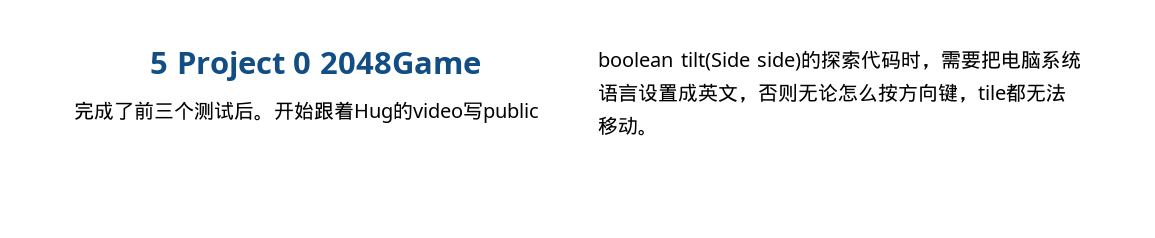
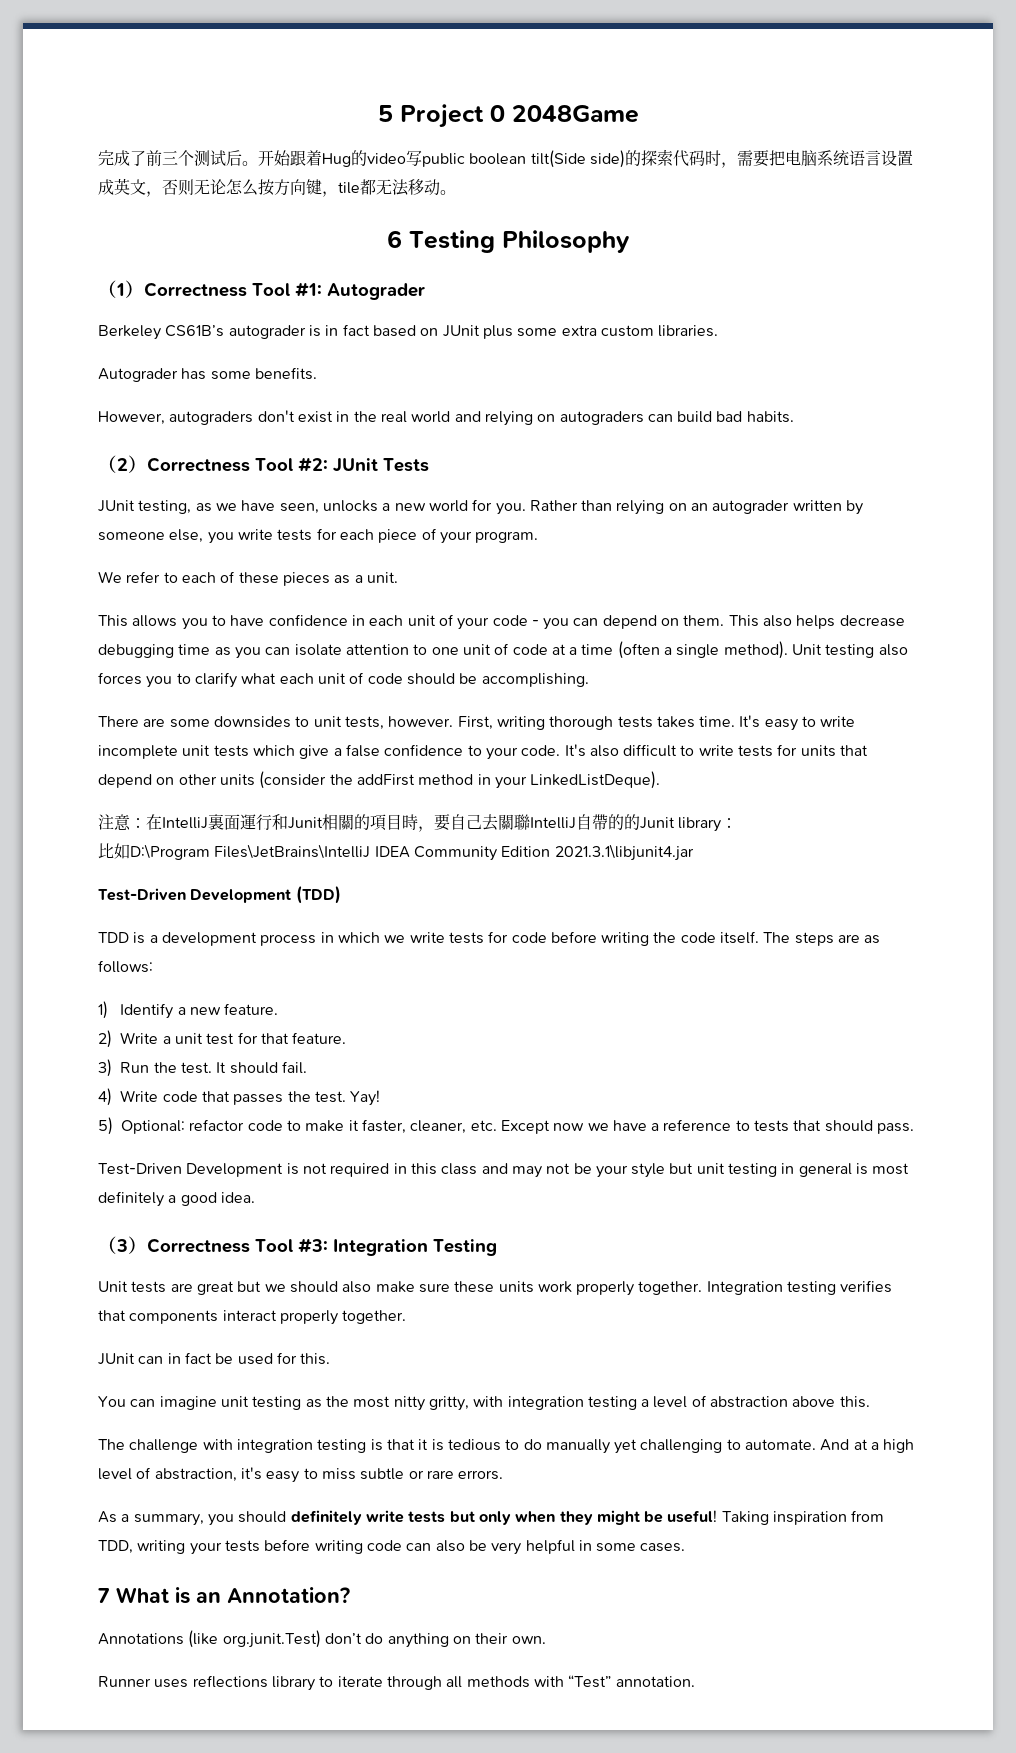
+ 6 Testing Philosophy
+ （1）Correctness Tool #1: Autograder
+ Berkeley CS61B’s autograder is in fact based on JUnit plus some extra custom libraries.
+ Autograder has some benefits.
+ However, autograders don't exist in the real world and relying on autograders can build bad habits.
+ （2）Correctness Tool #2: JUnit Tests
+ JUnit testing, as we have seen, unlocks a new world for you. Rather than relying on an autograder written by someone else, you write tests for each piece of your program.
+ We refer to each of these pieces as a unit.
+ This allows you to have confidence in each unit of your code - you can depend on them. This also helps decrease debugging time as you can isolate attention to one unit of code at a time (often a single method). Unit testing also forces you to clarify what each unit of code should be accomplishing.
+ There are some downsides to unit tests, however. First, writing thorough tests takes time. It's easy to write incomplete unit tests which give a false confidence to your code. It's also difficult to write tests for units that depend on other units (consider the addFirst method in your LinkedListDeque).
+ 注意：在IntelliJ裏面運行和Junit相關的項目時，要自己去關聯IntelliJ自帶的的Junit library：
+ 比如D:\Program Files\JetBrains\IntelliJ IDEA Community Edition 2021.3.1\libjunit4.jar
+ Test-Driven Development (TDD)
+ TDD is a development process in which we write tests for code before writing the code itself. The steps are as follows:
+ 1) Identify a new feature.
+ 2) Write a unit test for that feature.
+ 3) Run the test. It should fail.
+ 4) Write code that passes the test. Yay!
+ 5) Optional: refactor code to make it faster, cleaner, etc. Except now we have a reference to tests that should pass.
+ Test-Driven Development is not required in this class and may not be your style but unit testing in general is most definitely a good idea.
+ （3）Correctness Tool #3: Integration Testing
+ Unit tests are great but we should also make sure these units work properly together. Integration testing verifies that components interact properly together.
+ JUnit can in fact be used for this.
+ You can imagine unit testing as the most nitty gritty, with integration testing a level of abstraction above this.
+ The challenge with integration testing is that it is tedious to do manually yet challenging to automate. And at a high level of abstraction, it's easy to miss subtle or rare errors.
+ As a summary, you should definitely write tests but only when they might be useful! Taking inspiration from TDD, writing your tests before writing code can also be very helpful in some cases.
+ 7 What is an Annotation?
+ Annotations (like org.junit.Test) don’t do anything on their own.
+ Runner uses reflections library to iterate through all methods with “Test” annotation.

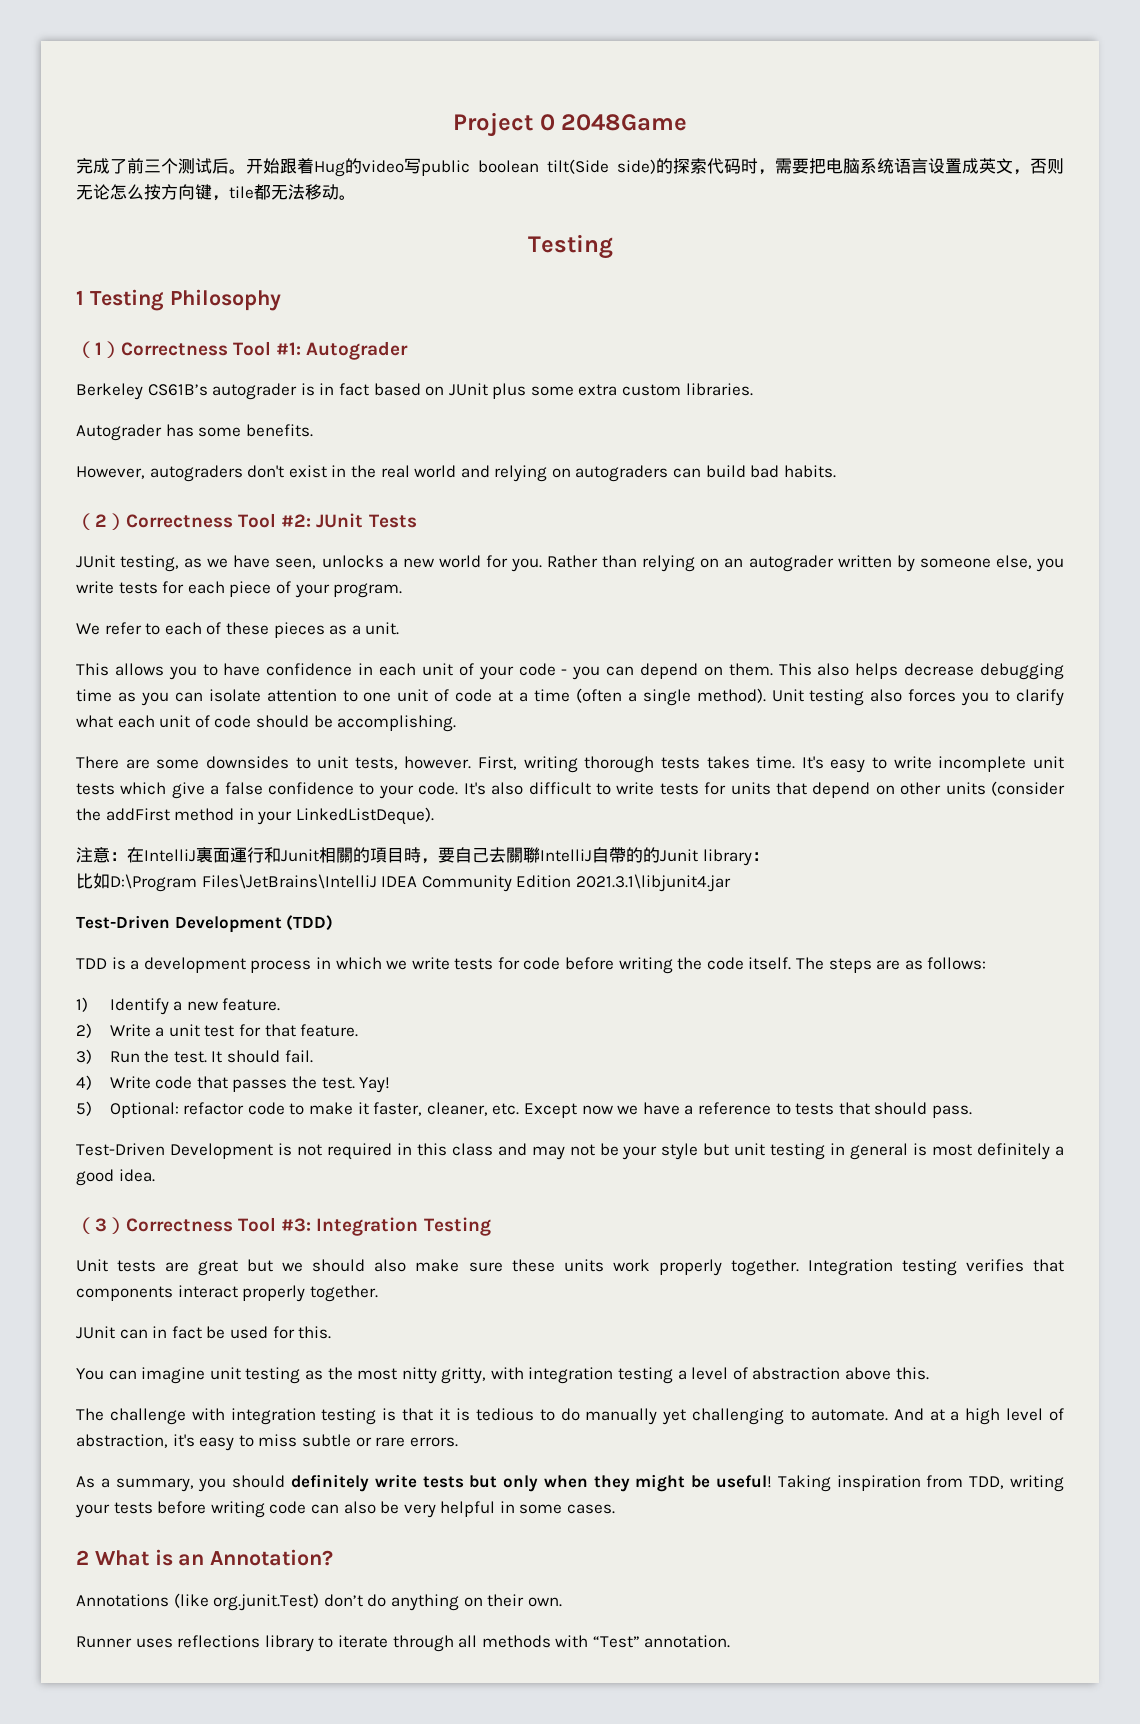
- 5 Project 0 2048Game
+ Project 0 2048Game
  开始跟着Hug的video写public boolean tilt(Side side)的探索代码时，需要把电脑系统语言设置成英文，否则无论怎么按方向键，tile都无法移动。
- 6 Testing Philosophy
+ Testing
+ 1 Testing Philosophy
- 7 What is an Annotation?
+ 2 What is an Annotation?

